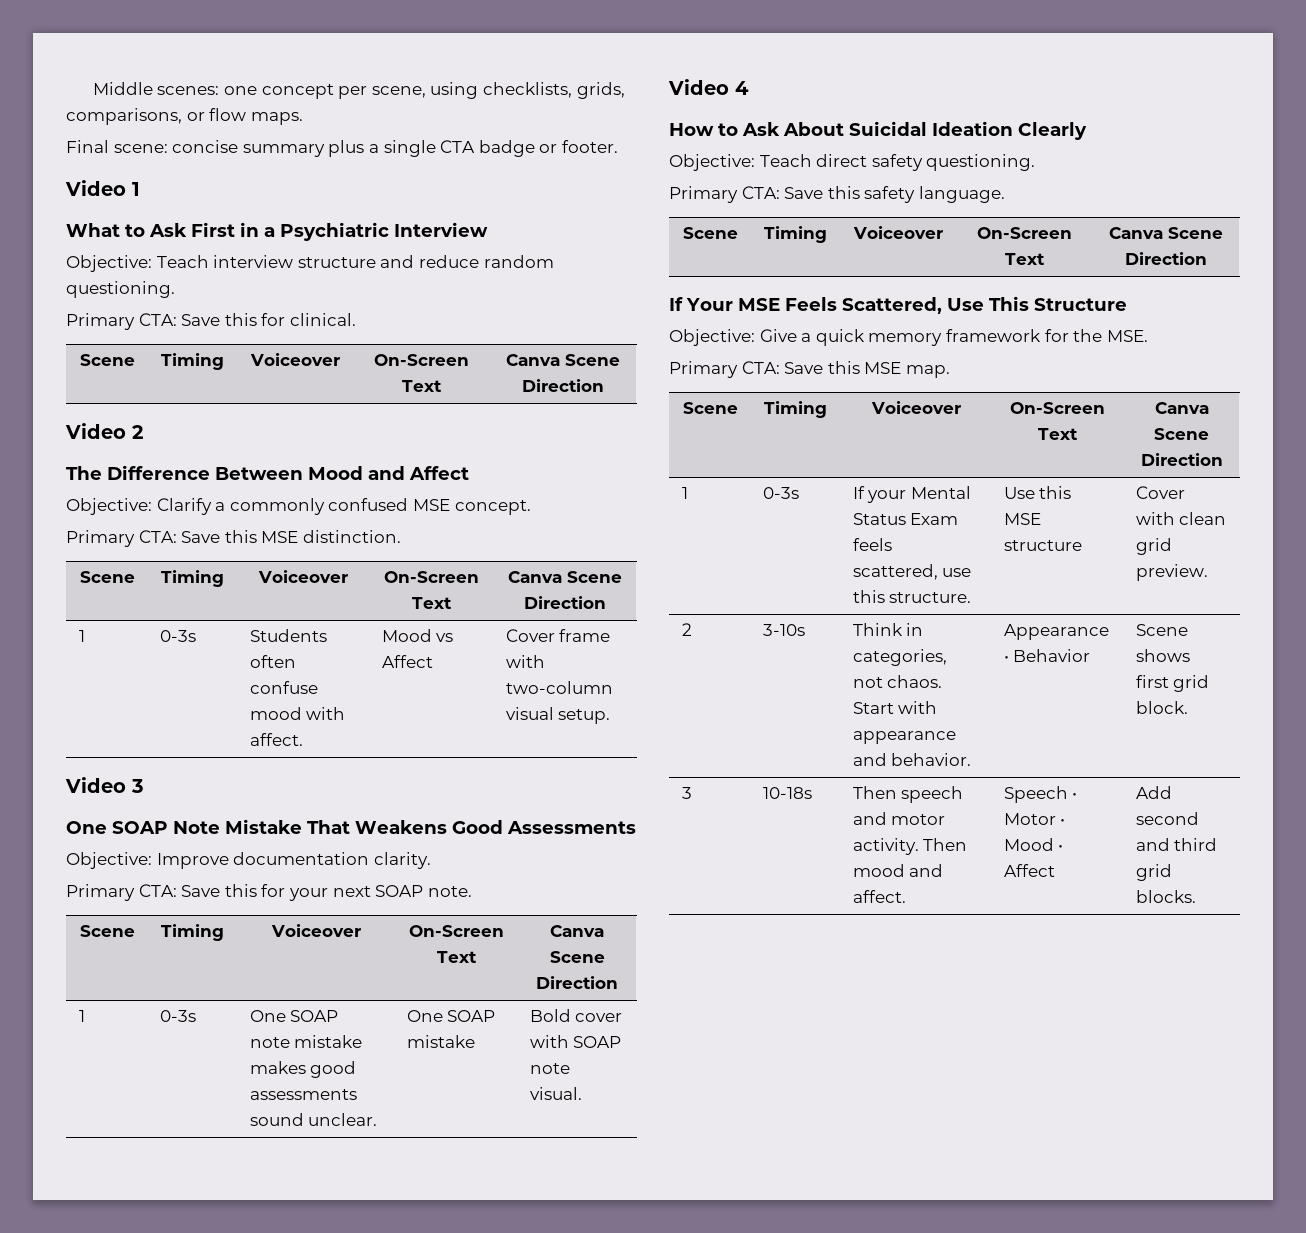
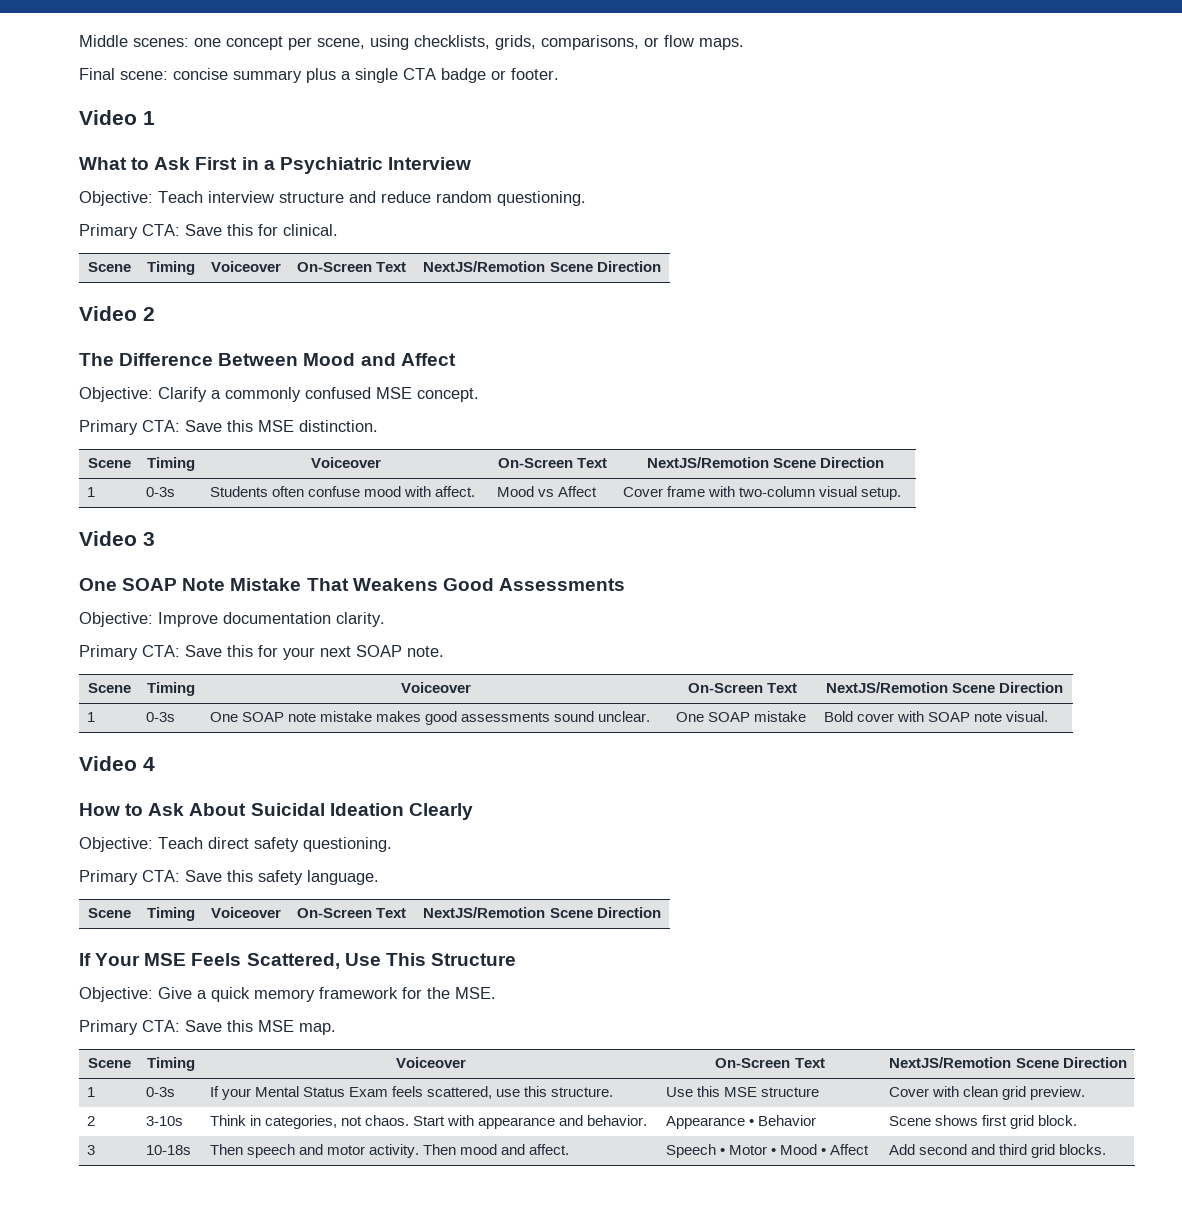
  Primary CTA: Save this for clinical.
- Scene | Timing | Voiceover | On-Screen Text | Canva Scene Direction
+ Scene | Timing | Voiceover | On-Screen Text | NextJS/Remotion Scene Direction
  Primary CTA: Save this MSE distinction.
- Scene | Timing | Voiceover | On-Screen Text | Canva Scene Direction
+ Scene | Timing | Voiceover | On-Screen Text | NextJS/Remotion Scene Direction
  Primary CTA: Save this for your next SOAP note.
- Scene | Timing | Voiceover | On-Screen Text | Canva Scene Direction
+ Scene | Timing | Voiceover | On-Screen Text | NextJS/Remotion Scene Direction
  Primary CTA: Save this safety language.
- Scene | Timing | Voiceover | On-Screen Text | Canva Scene Direction
+ Scene | Timing | Voiceover | On-Screen Text | NextJS/Remotion Scene Direction
  Primary CTA: Save this MSE map.
- Scene | Timing | Voiceover | On-Screen Text | Canva Scene Direction
+ Scene | Timing | Voiceover | On-Screen Text | NextJS/Remotion Scene Direction

